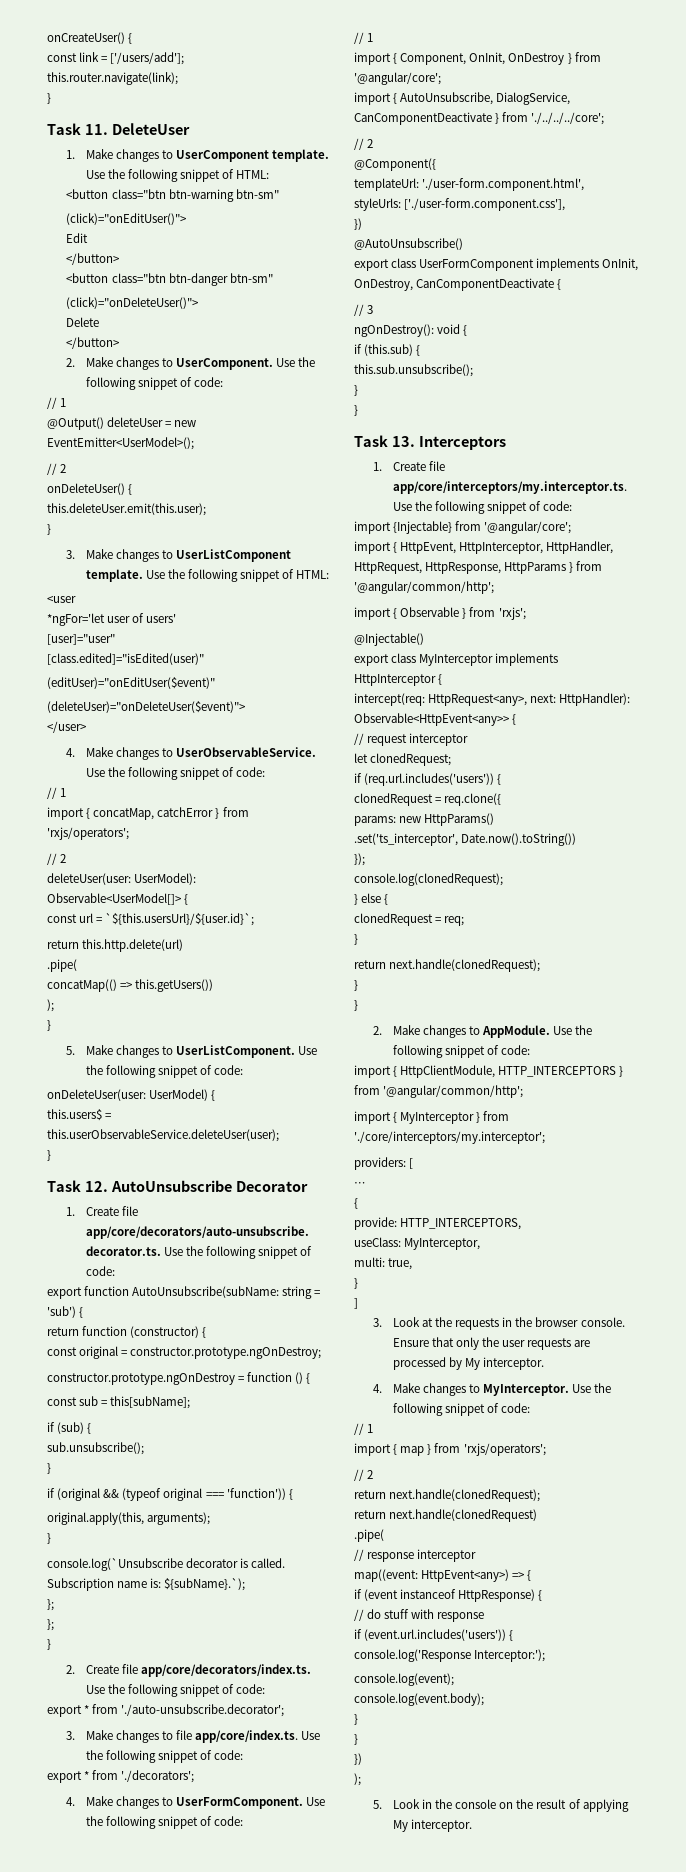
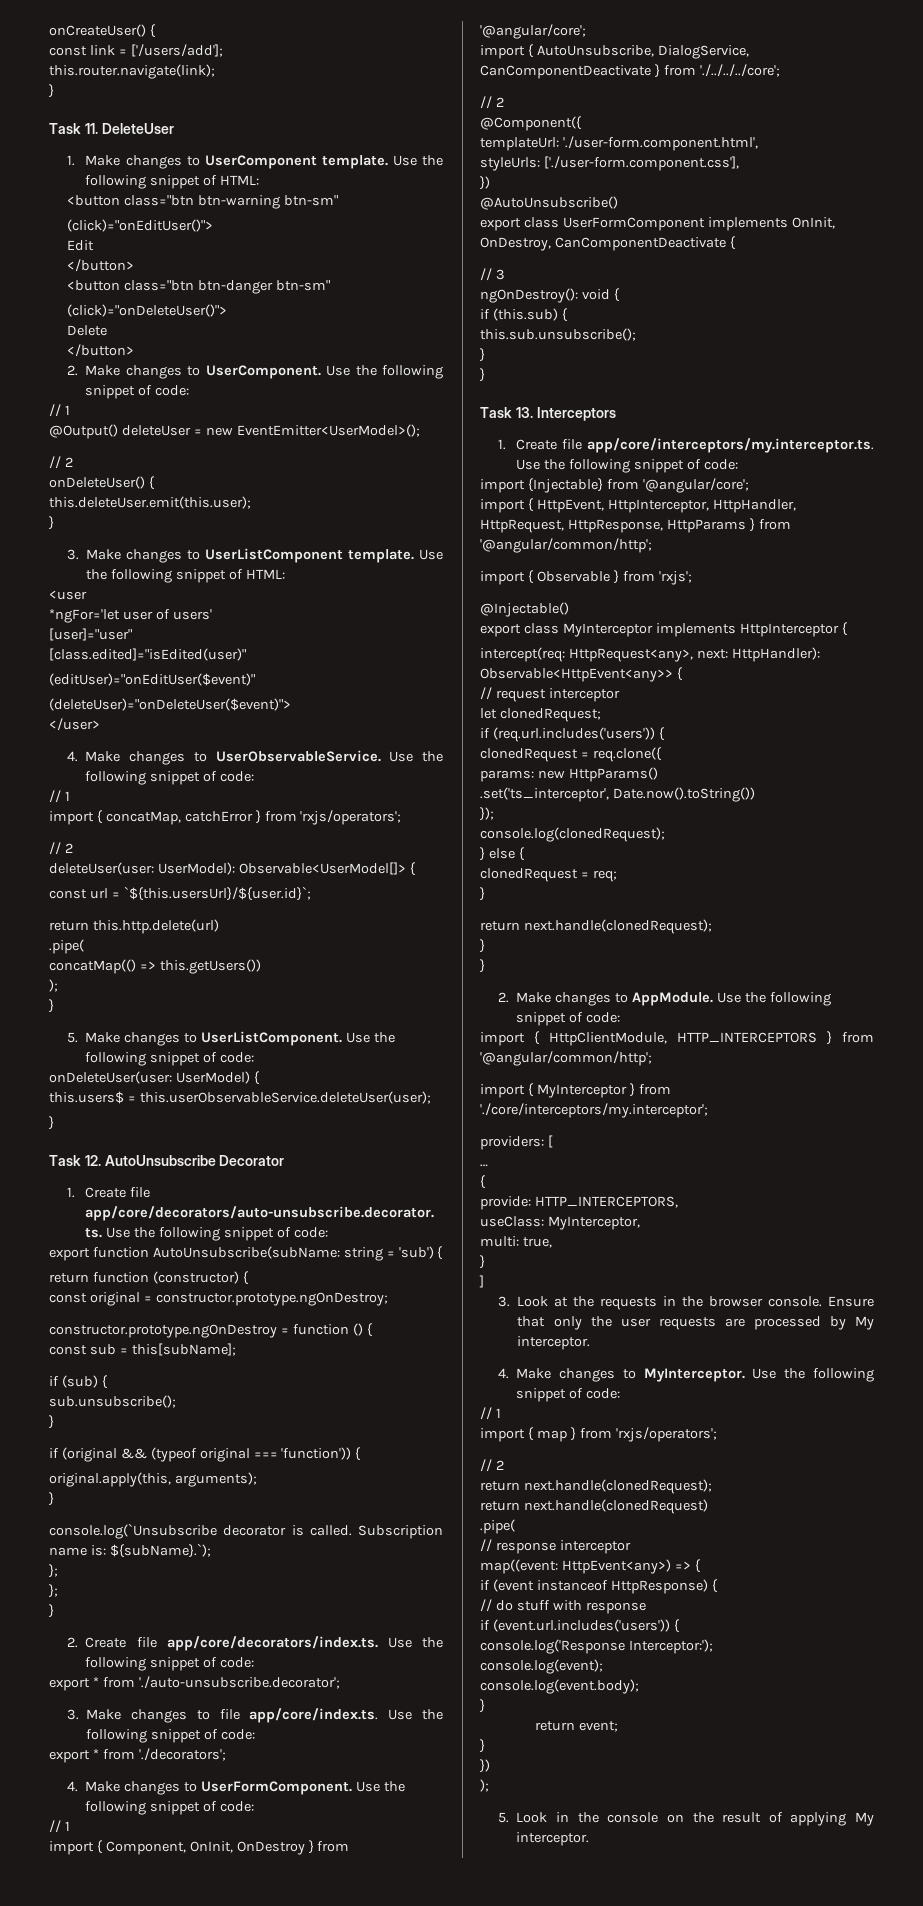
+ return event;

